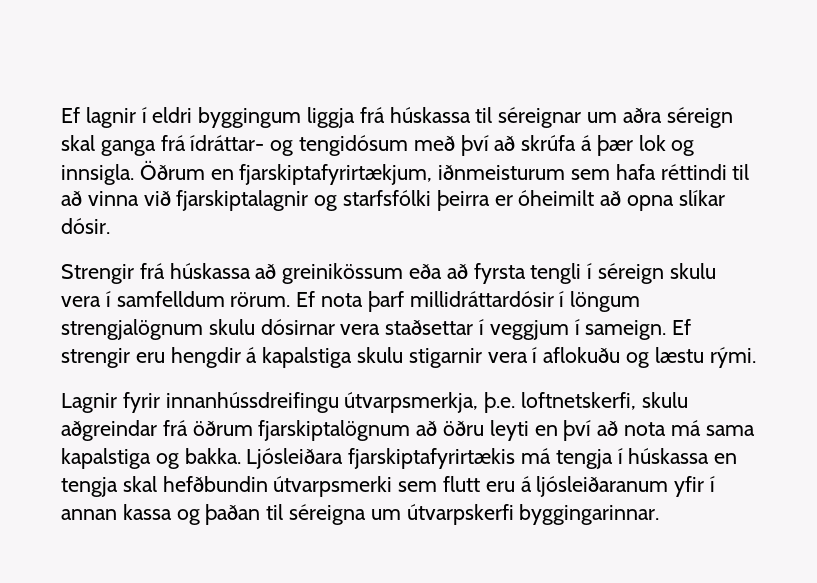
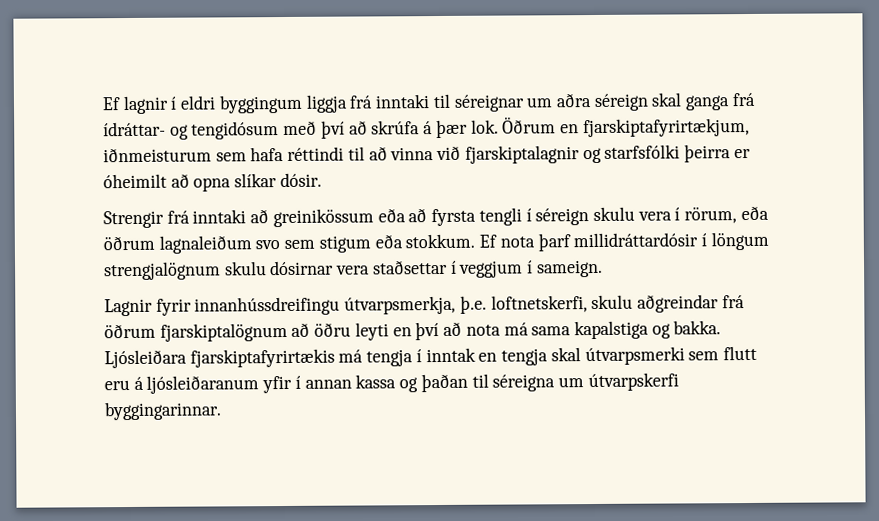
- Ef lagnir í eldri byggingum liggja frá húskassa til séreignar um aðra séreign skal ganga frá ídráttar- og tengidósum með því að skrúfa á þær lok og innsigla.
+ Ef lagnir í eldri byggingum liggja frá inntaki til séreignar um aðra séreign skal ganga frá ídráttar- og tengidósum með því að skrúfa á þær lok.
- Strengir frá húskassa að greinikössum eða að fyrsta tengli í séreign skulu vera í samfelldum rörum.
+ Strengir frá inntaki að greinikössum eða að fyrsta tengli í séreign skulu vera í rörum, eða öðrum lagnaleiðum svo sem stigum eða stokkum.
- Ef strengir eru hengdir á kapalstiga skulu stigarnir vera í aflokuðu og læstu rými.
- Ljósleiðara fjarskiptafyrirtækis má tengja í húskassa en tengja skal hefðbundin útvarpsmerki sem flutt eru á ljósleiðaranum yfir í annan kassa og þaðan til séreigna um útvarpskerfi byggingarinnar.
+ Ljósleiðara fjarskiptafyrirtækis má tengja í inntak en tengja skal útvarpsmerki sem flutt eru á ljósleiðaranum yfir í annan kassa og þaðan til séreigna um útvarpskerfi byggingarinnar.

